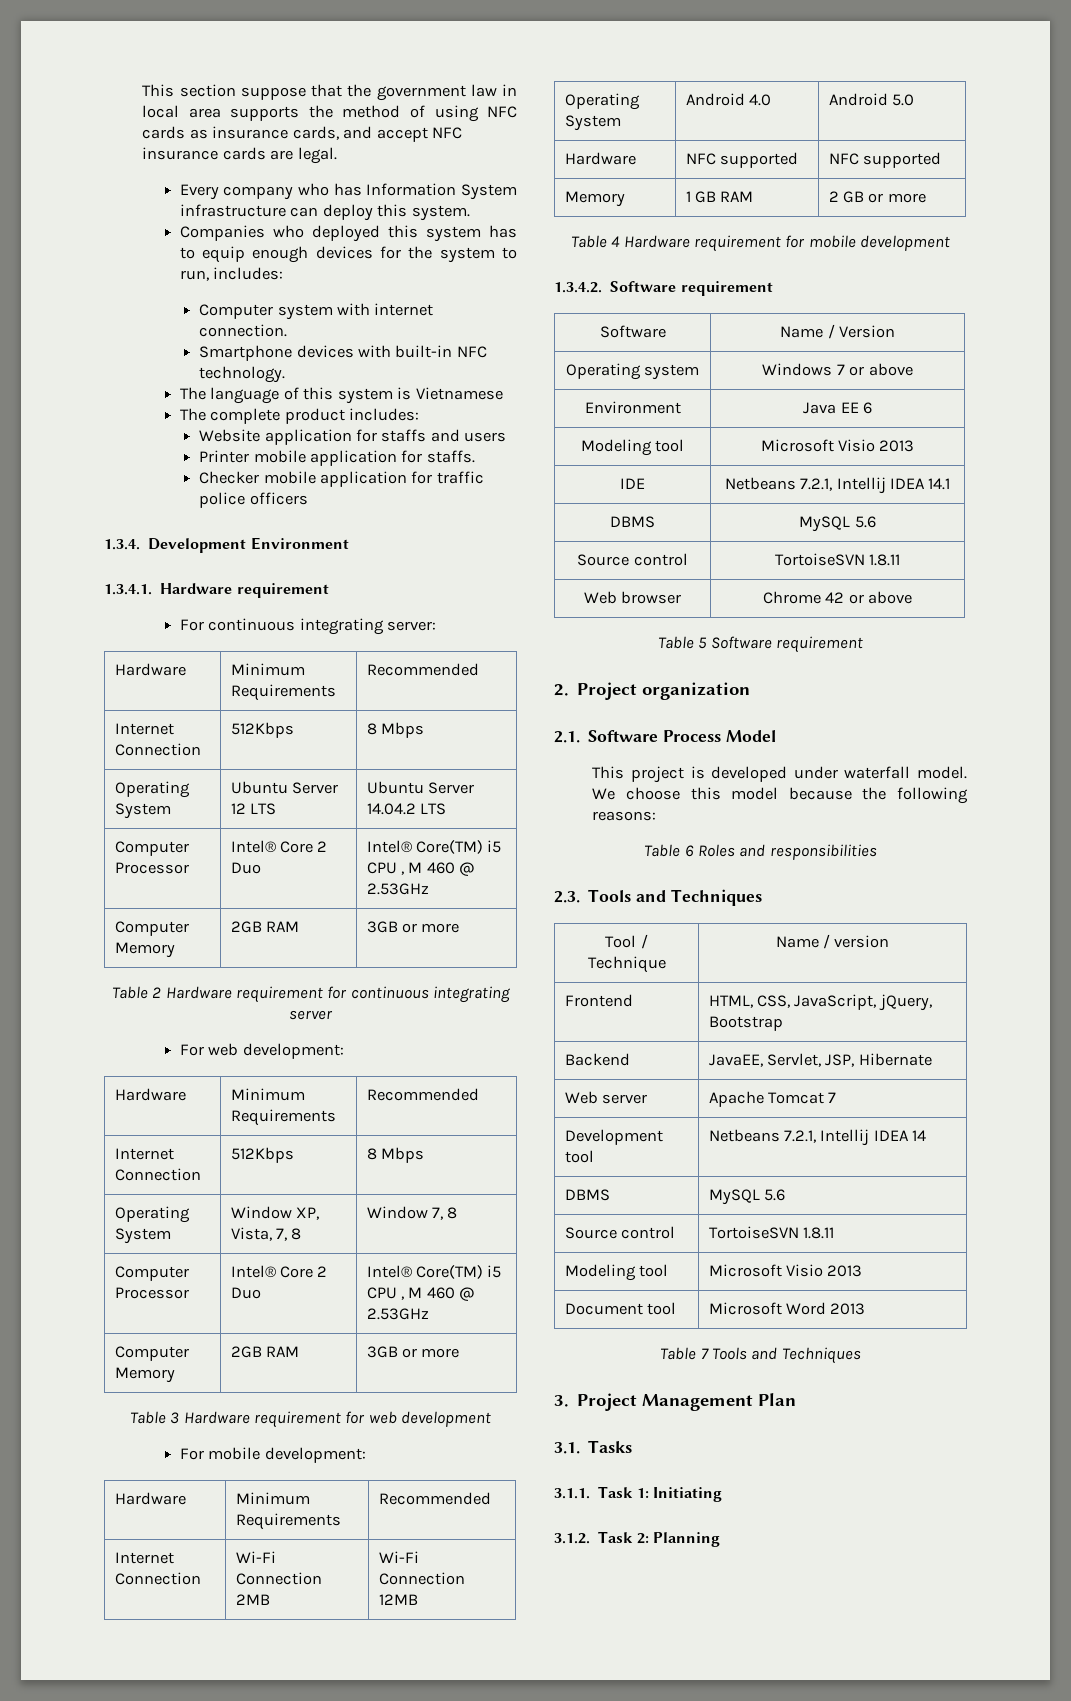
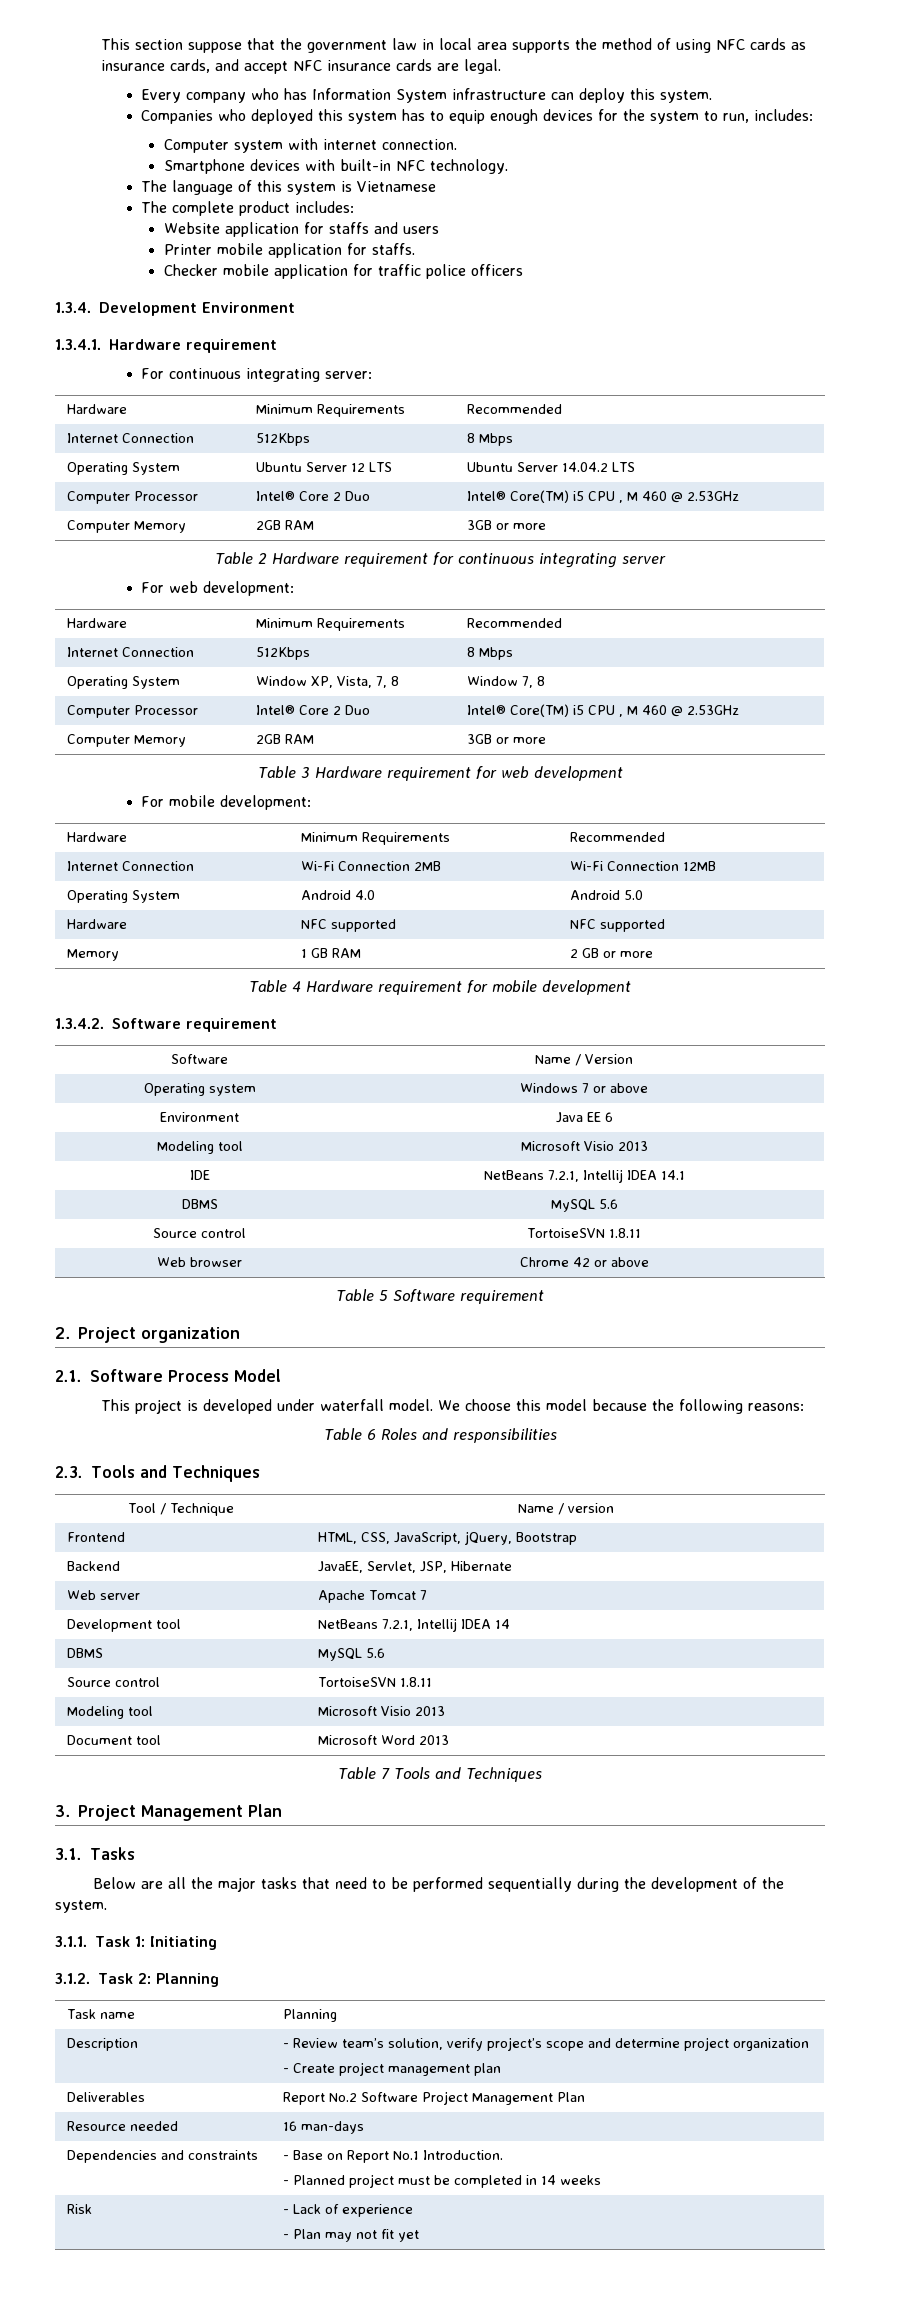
- IDE | Netbeans 7.2.1, Intellij IDEA 14.1
+ IDE | NetBeans 7.2.1, Intellij IDEA 14.1
- Development tool | Netbeans 7.2.1, Intellij IDEA 14
+ Development tool | NetBeans 7.2.1, Intellij IDEA 14
+ Below are all the major tasks that need to be performed sequentially during the development of the system.
+ Task name | Planning
+ Description | - Review team’s solution, verify project’s scope and determine project organization
+ - Create project management plan
+ Deliverables | Report No.2 Software Project Management Plan
+ Resource needed | 16 man-days
+ Dependencies and constraints | - Base on Report No.1 Introduction.
+ - Planned project must be completed in 14 weeks
+ Risk | - Lack of experience
+ - Plan may not fit yet

